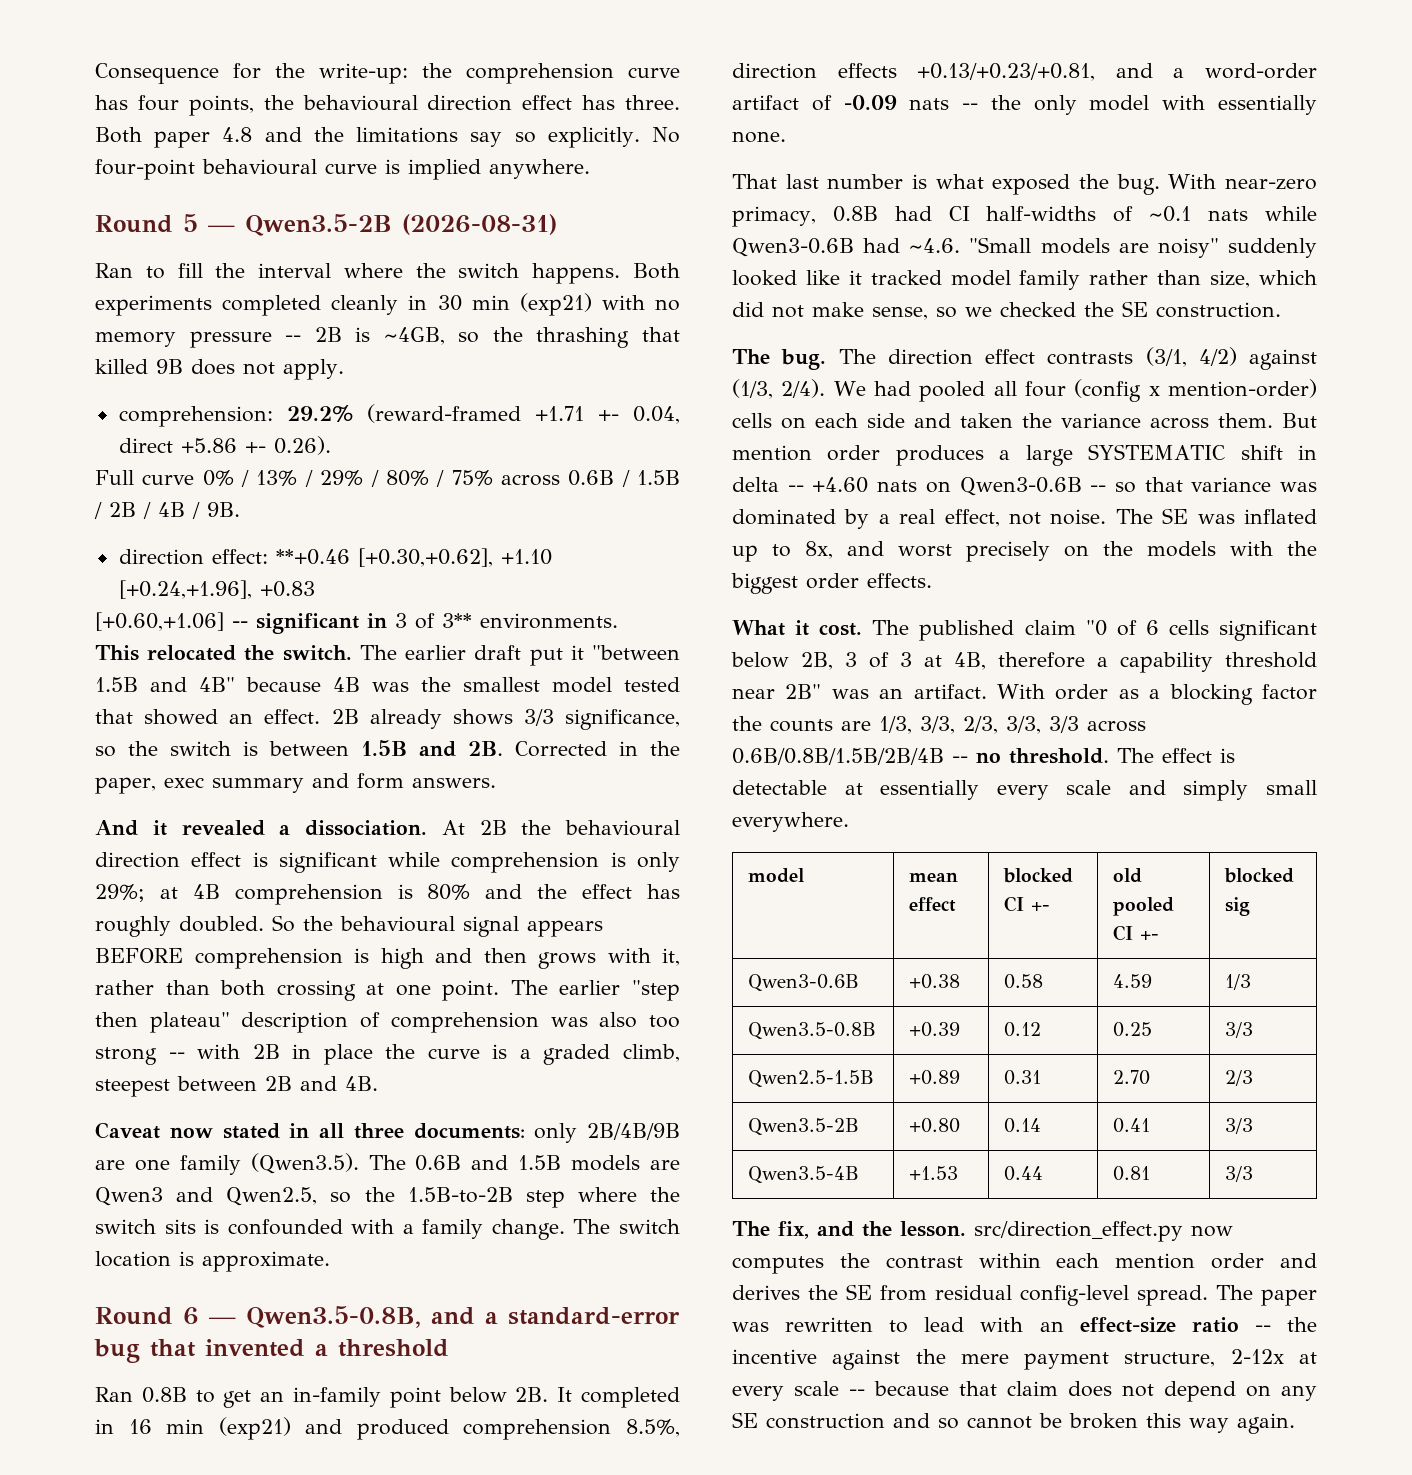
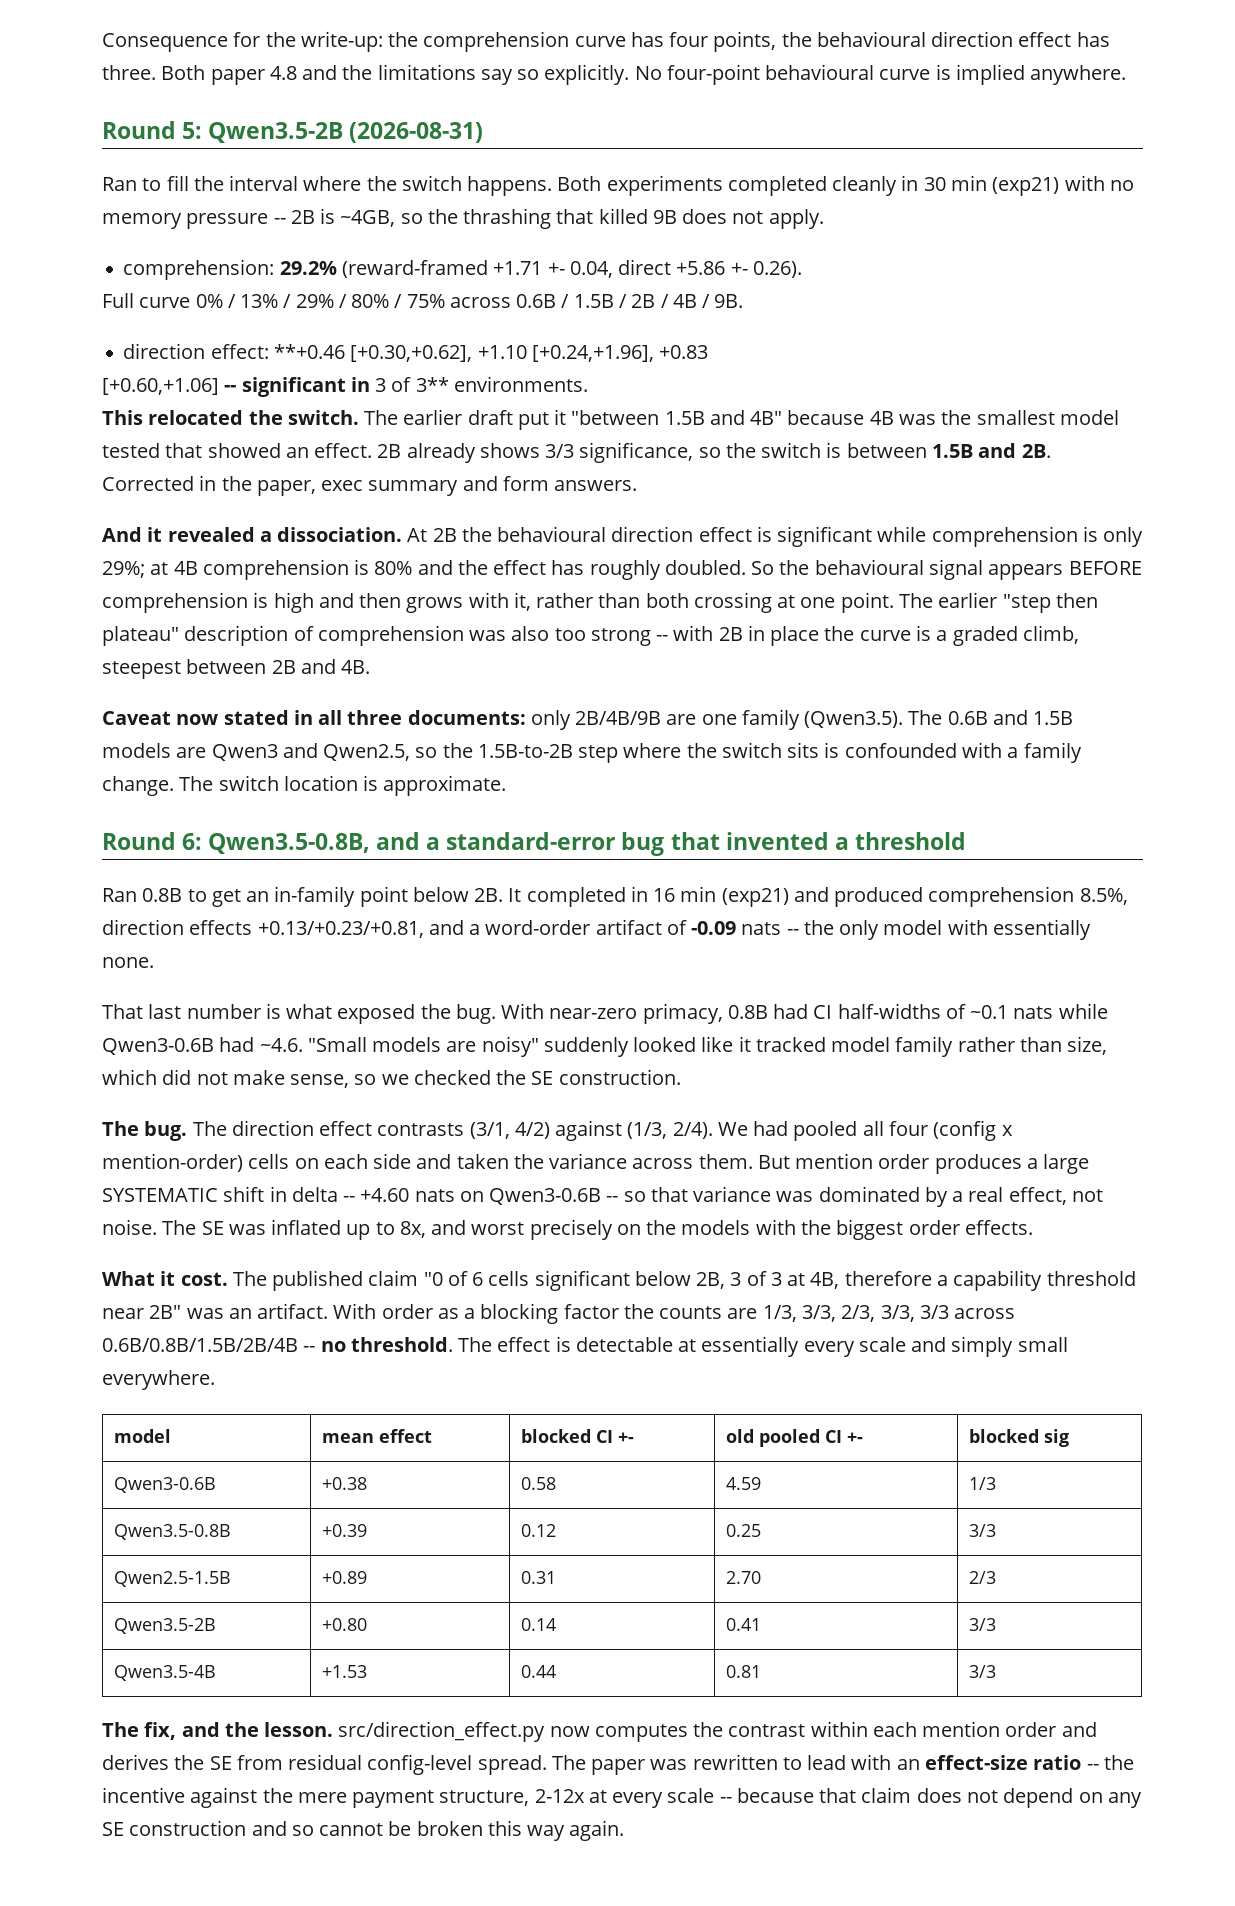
- Round 5 — Qwen3.5-2B (2026-08-31)
+ Round 5: Qwen3.5-2B (2026-08-31)
- Round 6 — Qwen3.5-0.8B, and a standard-error bug that invented a threshold
+ Round 6: Qwen3.5-0.8B, and a standard-error bug that invented a threshold

